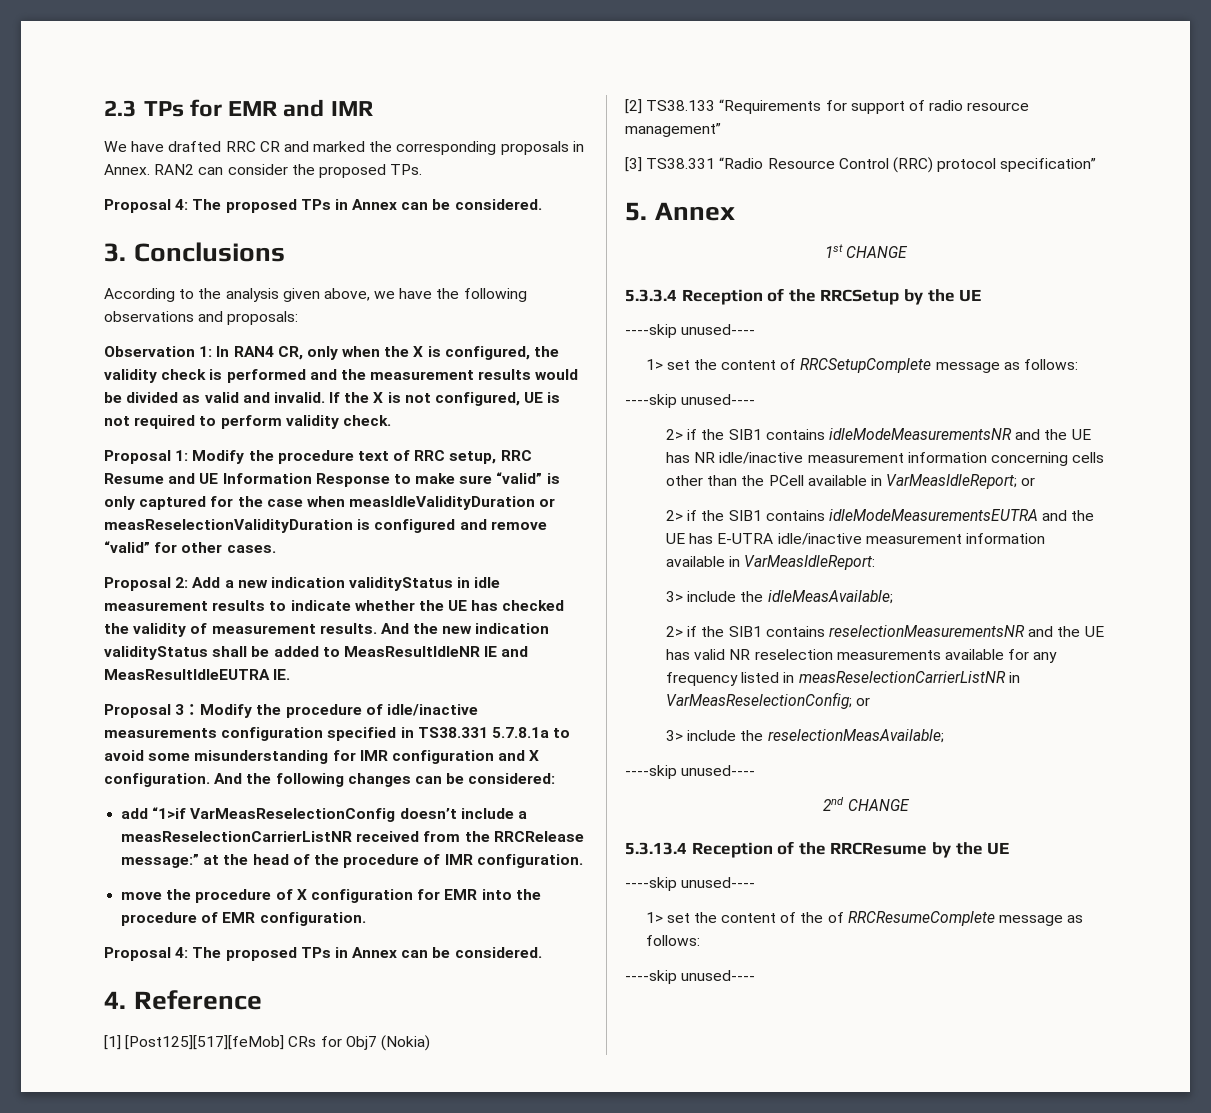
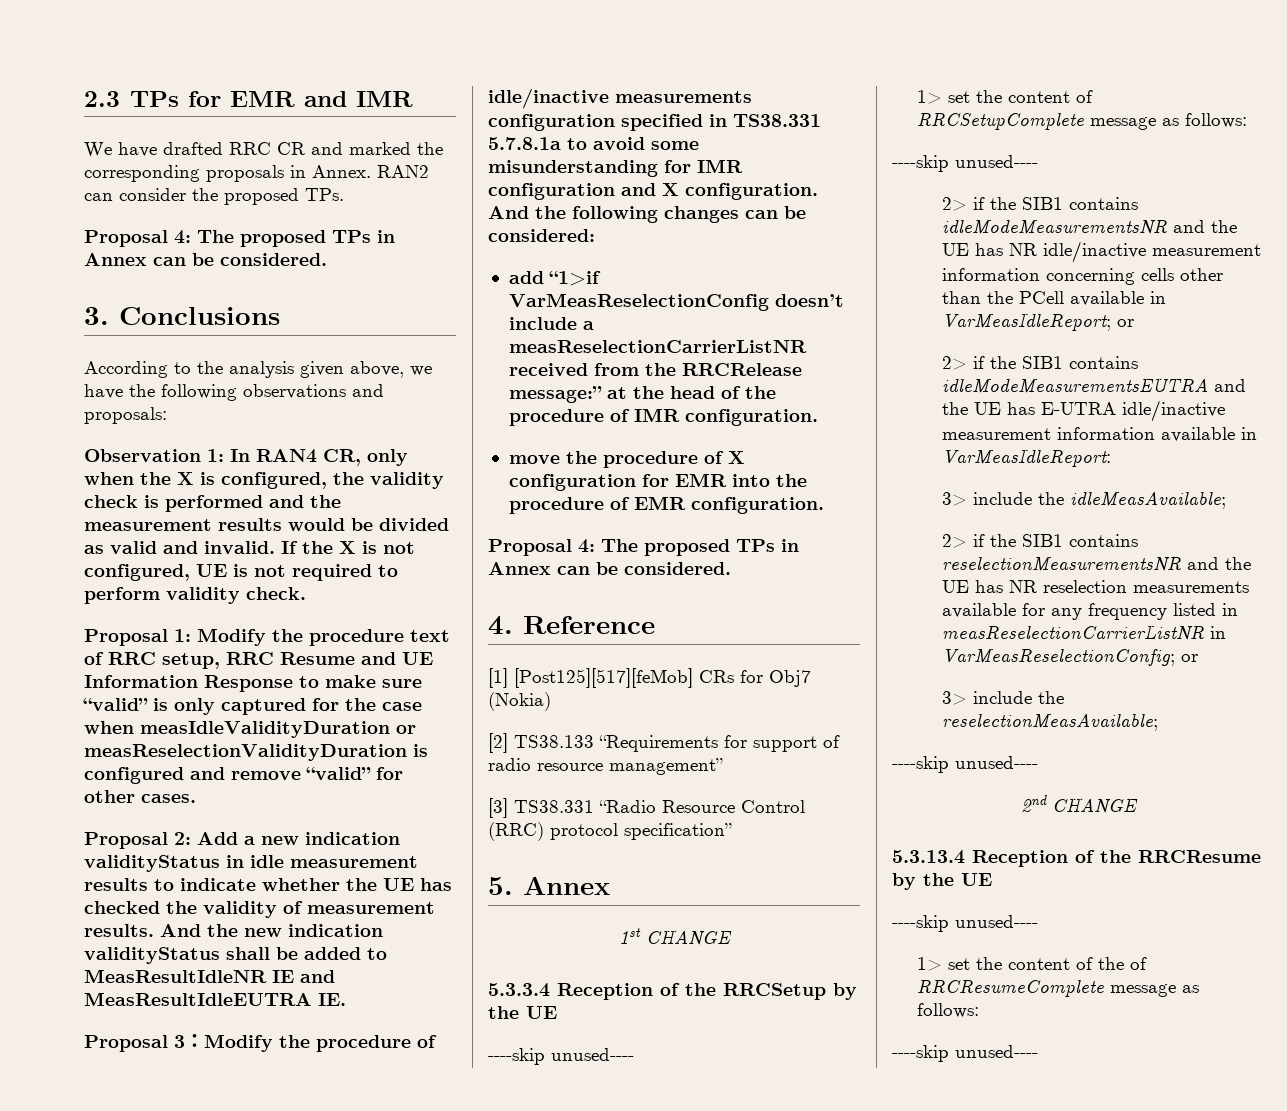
- 2> if the SIB1 contains reselectionMeasurementsNR and the UE has valid NR reselection measurements available for any frequency listed in measReselectionCarrierListNR in VarMeasReselectionConfig; or
+ 2> if the SIB1 contains reselectionMeasurementsNR and the UE has NR reselection measurements available for any frequency listed in measReselectionCarrierListNR in VarMeasReselectionConfig; or

